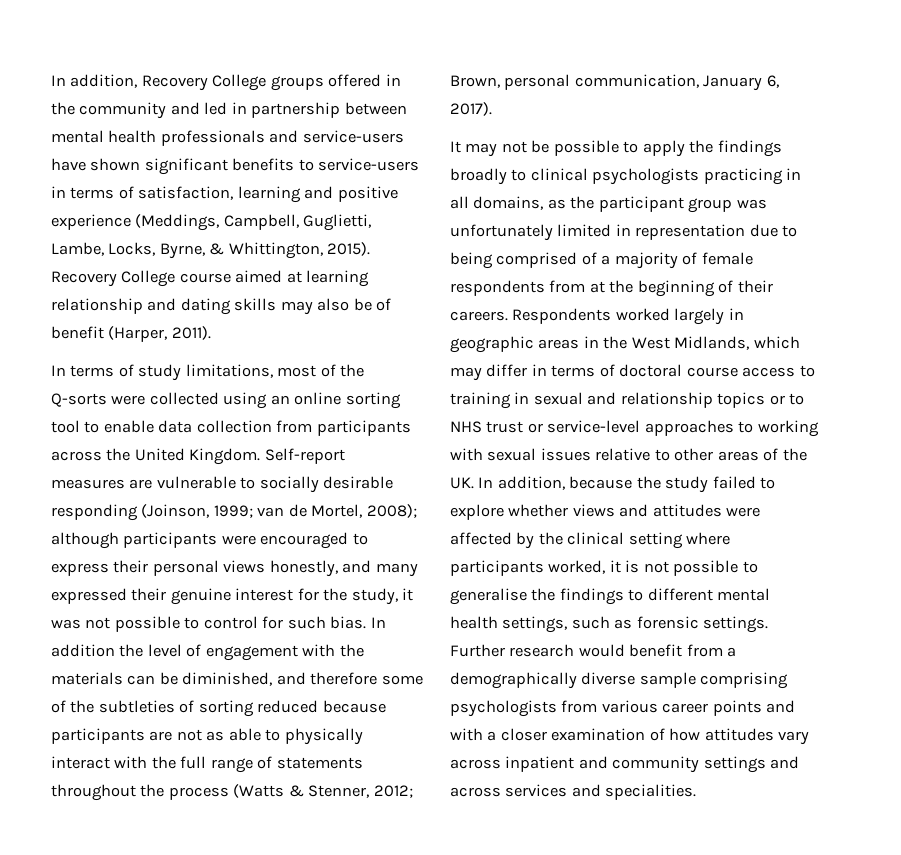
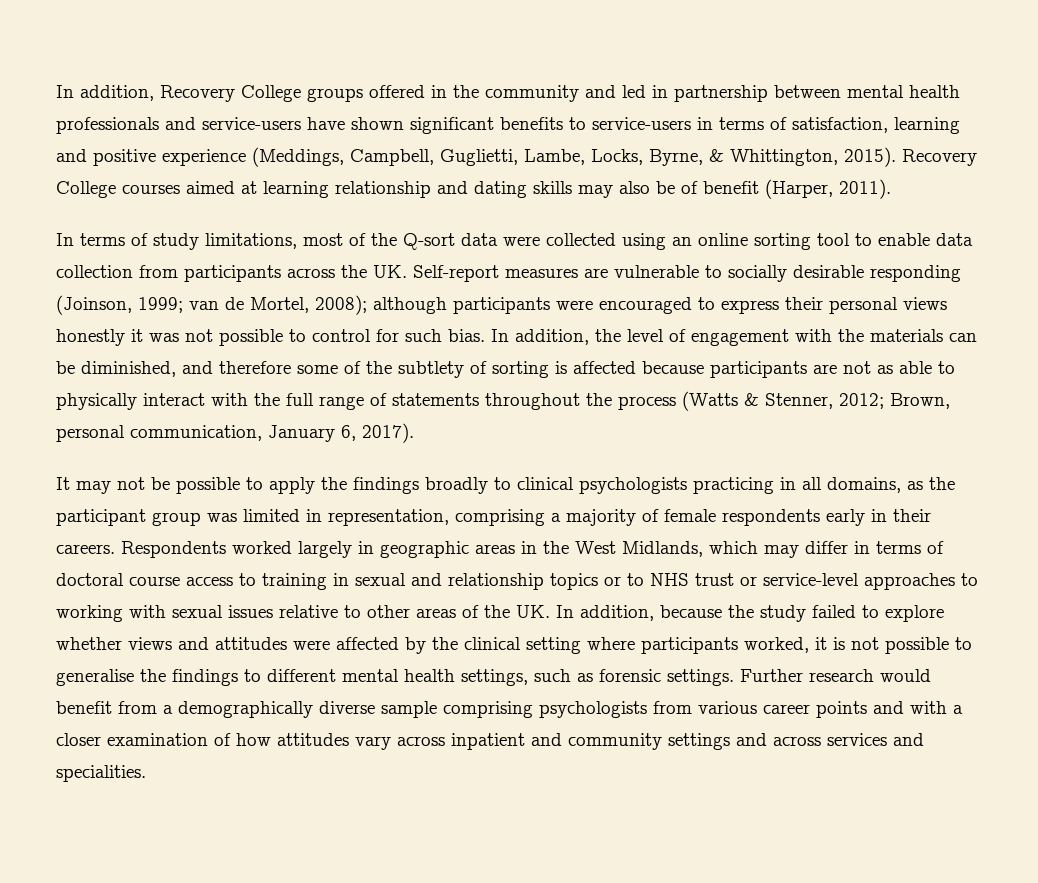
- Recovery College course aimed at learning relationship and dating skills may also be of benefit (Harper, 2011).
+ Recovery College courses aimed at learning relationship and dating skills may also be of benefit (Harper, 2011).
- In terms of study limitations, most of the Q-sorts were collected using an online sorting tool to enable data collection from participants across the United Kingdom. Self-report measures are vulnerable to socially desirable responding (Joinson, 1999; van de Mortel, 2008); although participants were encouraged to express their personal views honestly, and many expressed their genuine interest for the study, it was not possible to control for such bias.
+ In terms of study limitations, most of the Q-sort data were collected using an online sorting tool to enable data collection from participants across the UK. Self-report measures are vulnerable to socially desirable responding (Joinson, 1999; van de Mortel, 2008); although participants were encouraged to express their personal views honestly it was not possible to control for such bias.
- In addition the level of engagement with the materials can be diminished, and therefore some of the subtleties of sorting reduced because participants are not as able to physically interact with the full range of statements throughout the process (Watts & Stenner, 2012; Brown, personal communication, January 6, 2017).
+ In addition, the level of engagement with the materials can be diminished, and therefore some of the subtlety of sorting is affected because participants are not as able to physically interact with the full range of statements throughout the process (Watts & Stenner, 2012; Brown, personal communication, January 6, 2017).
- It may not be possible to apply the findings broadly to clinical psychologists practicing in all domains, as the participant group was unfortunately limited in representation due to being comprised of a majority of female respondents from at the beginning of their careers.
+ It may not be possible to apply the findings broadly to clinical psychologists practicing in all domains, as the participant group was limited in representation, comprising a majority of female respondents early in their careers.

